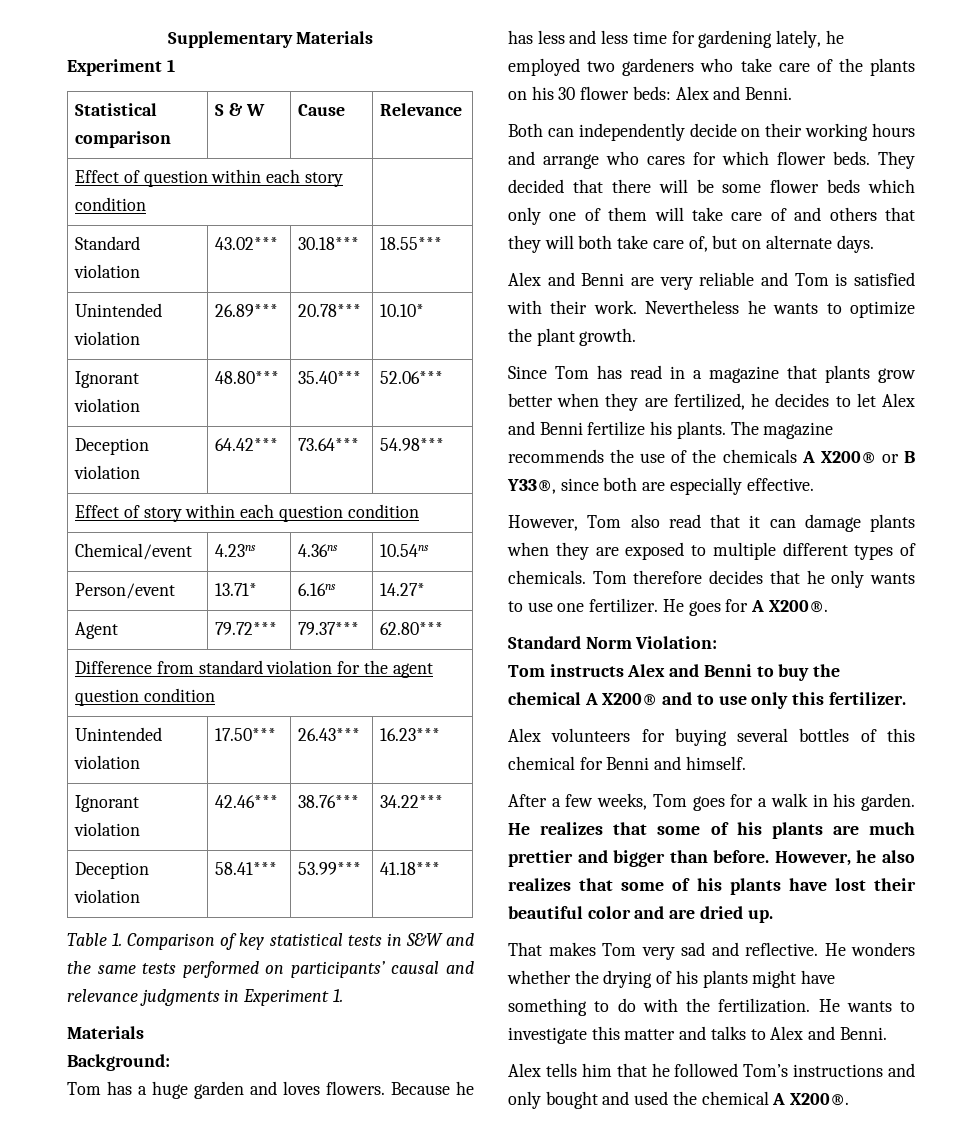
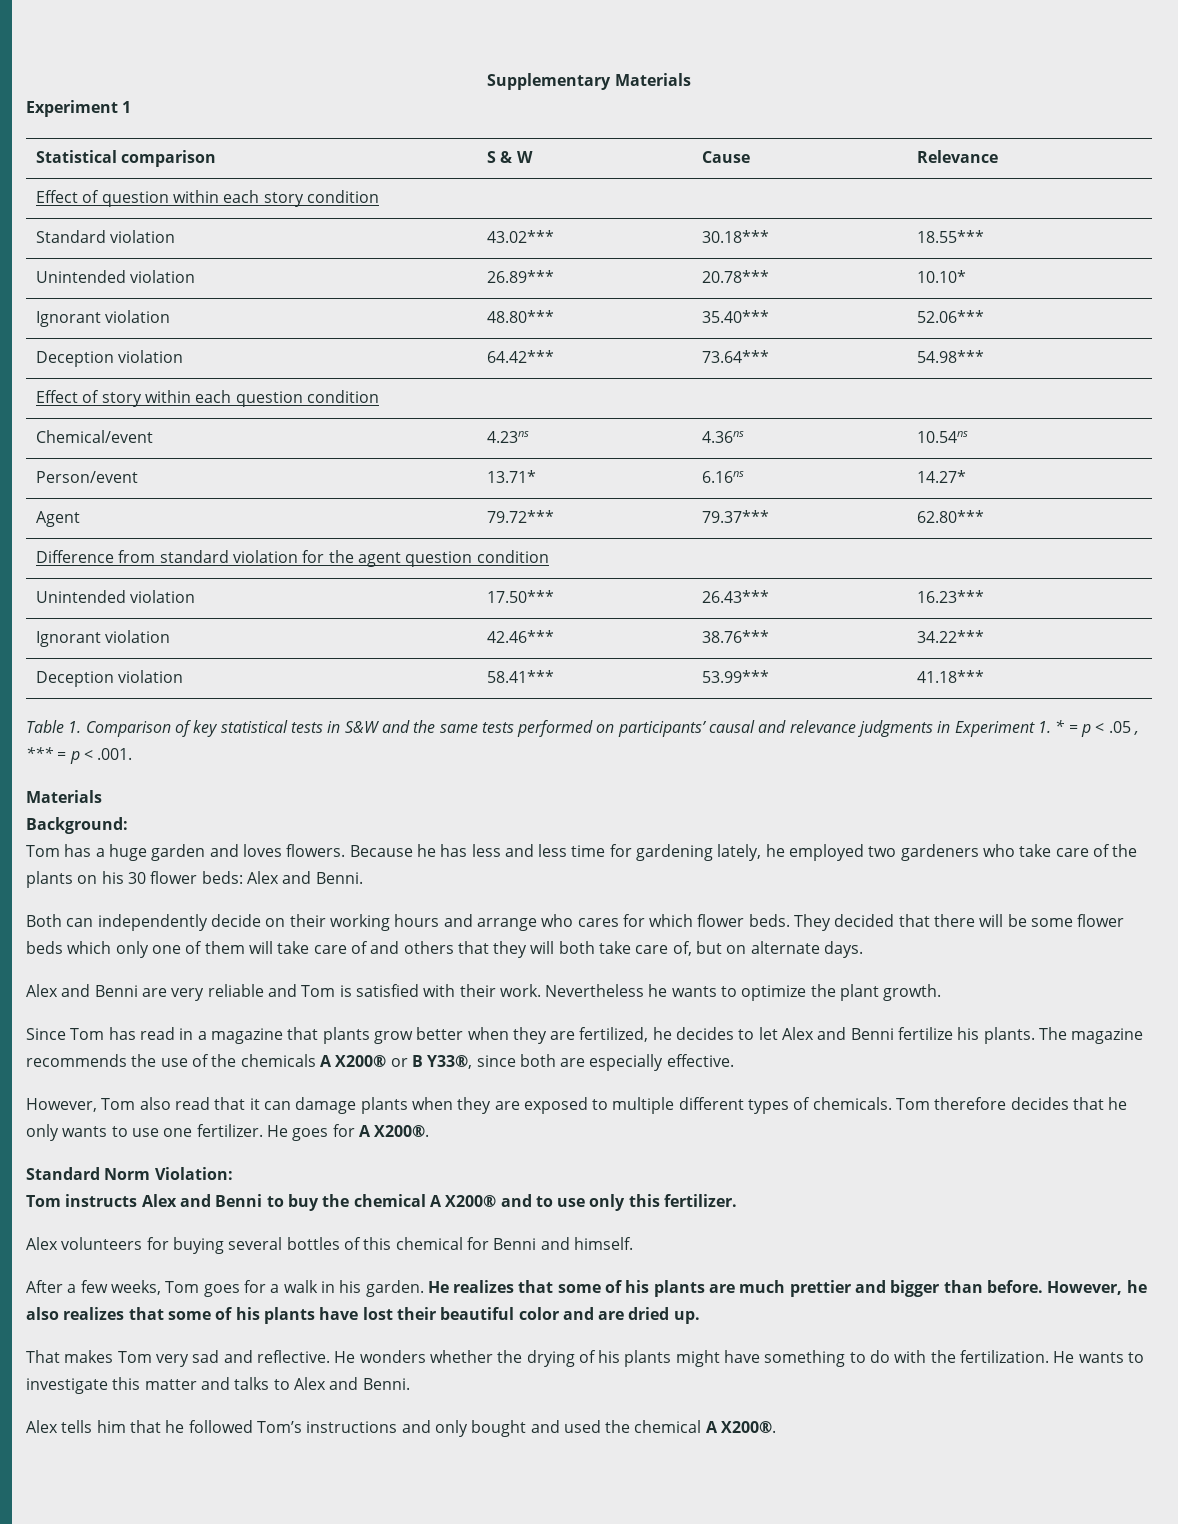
- Table 1. Comparison of key statistical tests in S&W and the same tests performed on participants’ causal and relevance judgments in Experiment 1.
+ Table 1. Comparison of key statistical tests in S&W and the same tests performed on participants’ causal and relevance judgments in Experiment 1. * = p < .05 , *** = p < .001.

